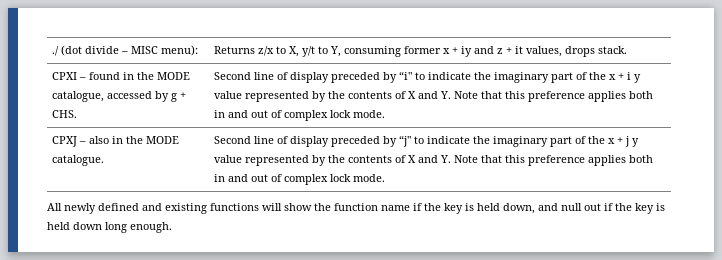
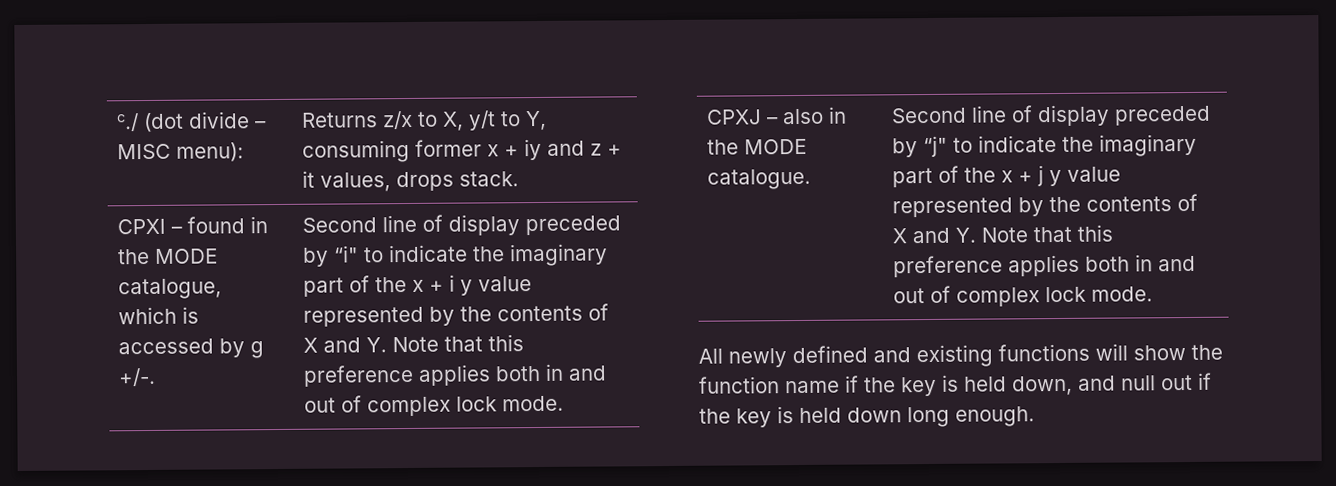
- ./ (dot divide – MISC menu): | Returns z/x to X, y/t to Y, consuming former x + iy and z + it values, drops stack.
+ c./ (dot divide – MISC menu): | Returns z/x to X, y/t to Y, consuming former x + iy and z + it values, drops stack.
- CPXI – found in the MODE catalogue, accessed by g + CHS.
+ CPXI – found in the MODE catalogue, which is accessed by g +/-.

